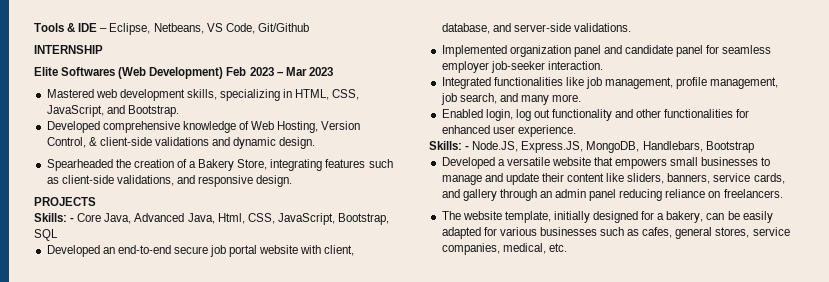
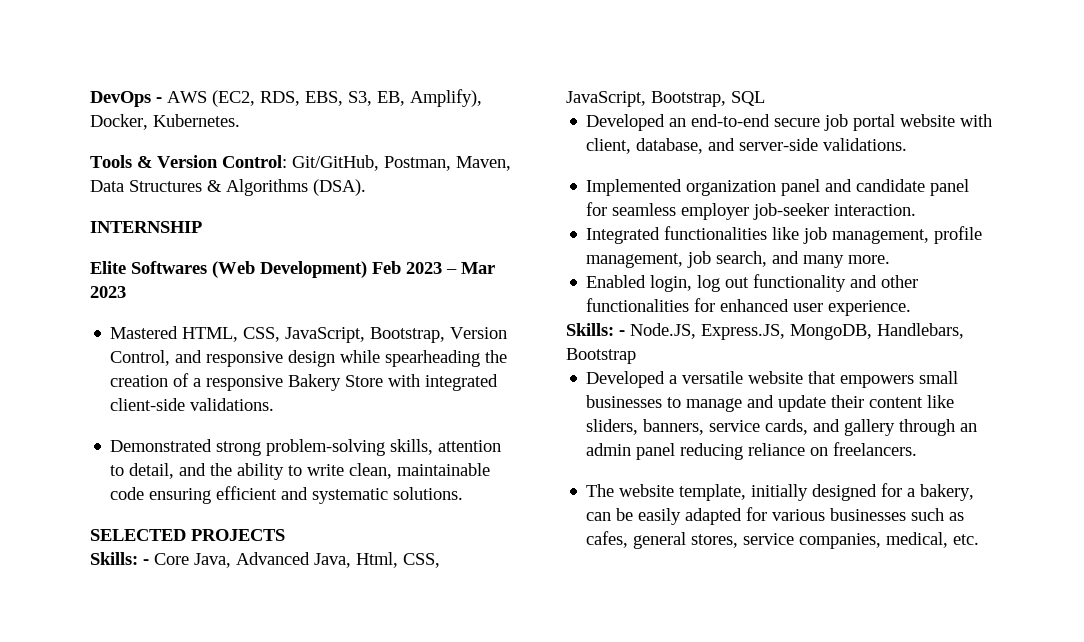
- Tools & IDE – Eclipse, Netbeans, VS Code, Git/Github
+ DevOps - AWS (EC2, RDS, EBS, S3, EB, Amplify), Docker, Kubernetes.
+ Tools & Version Control: Git/GitHub, Postman, Maven, Data Structures & Algorithms (DSA).
- Mastered web development skills, specializing in HTML, CSS, JavaScript, and Bootstrap.
- Developed comprehensive knowledge of Web Hosting, Version Control, & client-side validations and dynamic design.
- Spearheaded the creation of a Bakery Store, integrating features such as client-side validations, and responsive design.
- PROJECTS
+ Mastered HTML, CSS, JavaScript, Bootstrap, Version Control, and responsive design while spearheading the creation of a responsive Bakery Store with integrated client-side validations.
+ Demonstrated strong problem-solving skills, attention to detail, and the ability to write clean, maintainable code ensuring efficient and systematic solutions.
+ SELECTED PROJECTS

